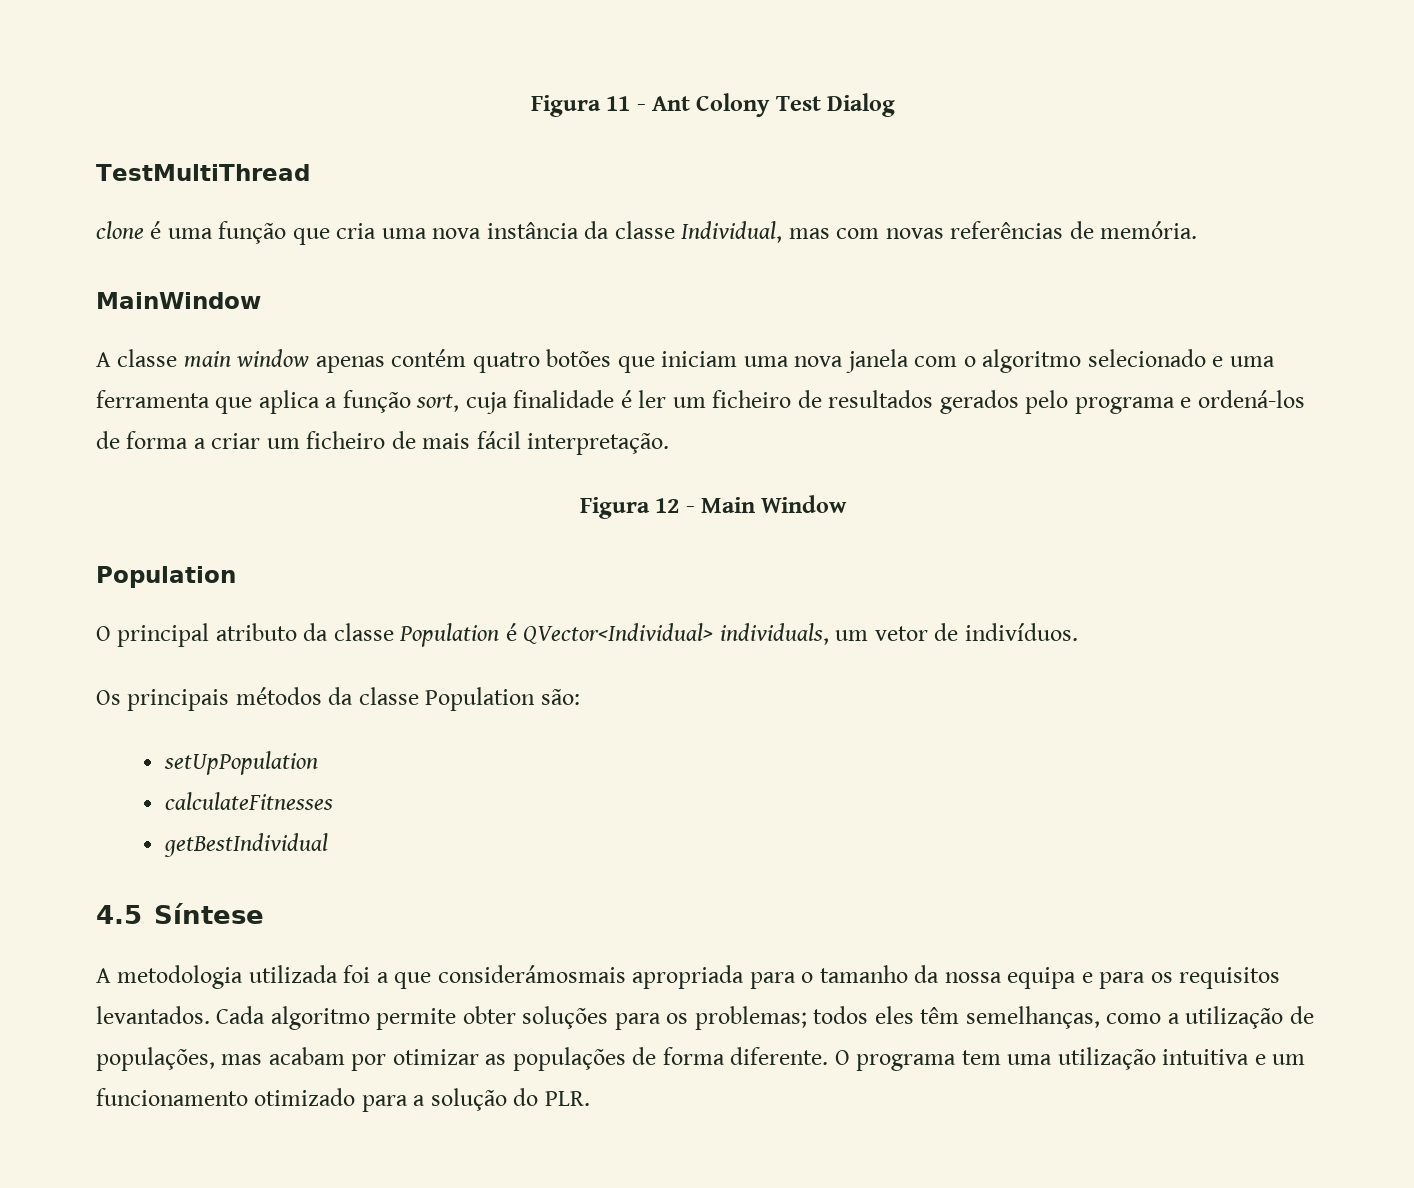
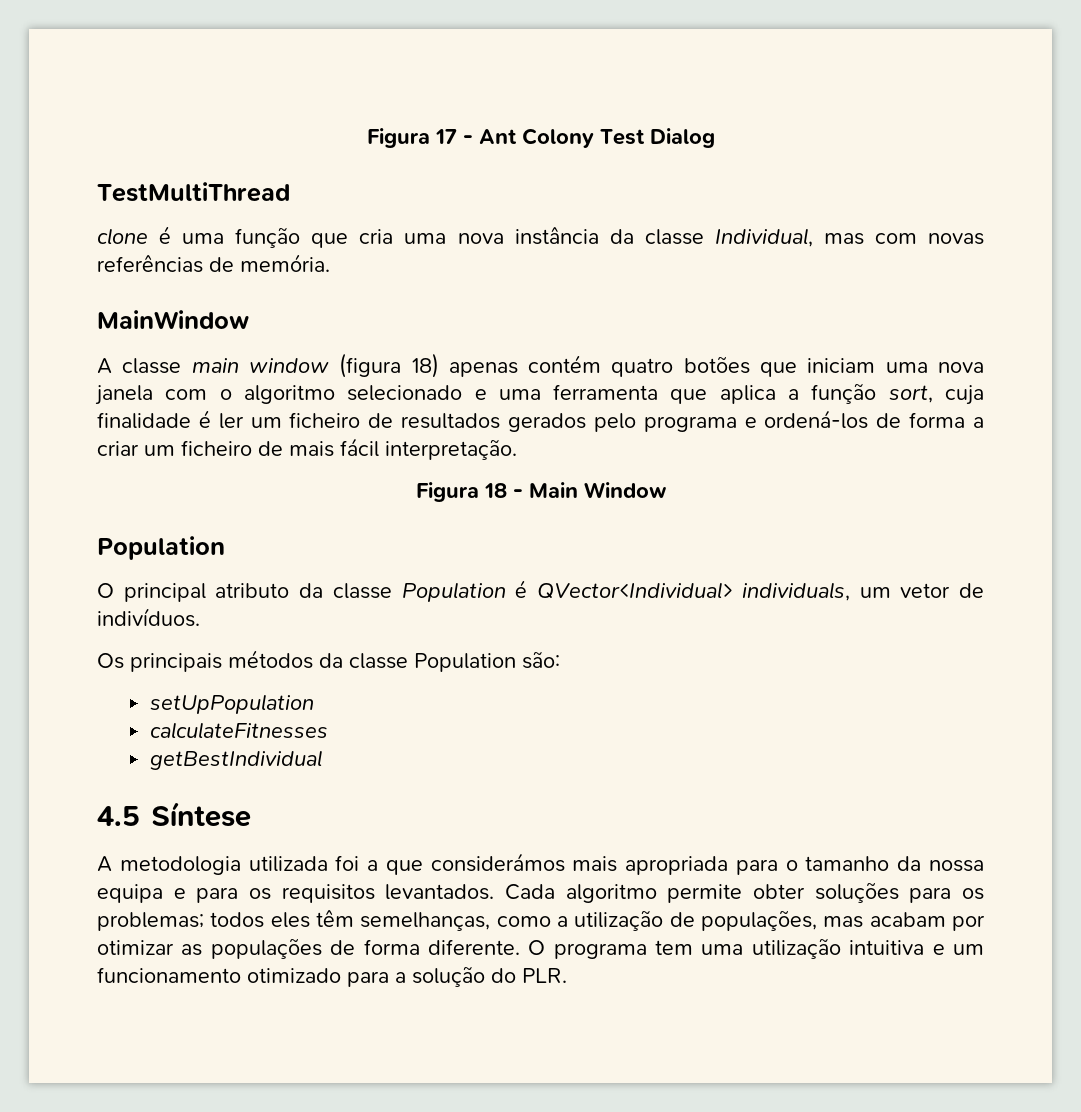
- Figura 11 - Ant Colony Test Dialog
+ Figura 17 - Ant Colony Test Dialog
- A classe main window apenas contém quatro botões que iniciam uma nova janela com o algoritmo selecionado e uma ferramenta que aplica a função sort, cuja finalidade é ler um ficheiro de resultados gerados pelo programa e ordená-los de forma a criar um ficheiro de mais fácil interpretação.
+ A classe main window (figura 18) apenas contém quatro botões que iniciam uma nova janela com o algoritmo selecionado e uma ferramenta que aplica a função sort, cuja finalidade é ler um ficheiro de resultados gerados pelo programa e ordená-los de forma a criar um ficheiro de mais fácil interpretação.
- Figura 12 - Main Window
+ Figura 18 - Main Window
- A metodologia utilizada foi a que considerámosmais apropriada para o tamanho da nossa equipa e para os requisitos levantados.
+ A metodologia utilizada foi a que considerámos mais apropriada para o tamanho da nossa equipa e para os requisitos levantados.

